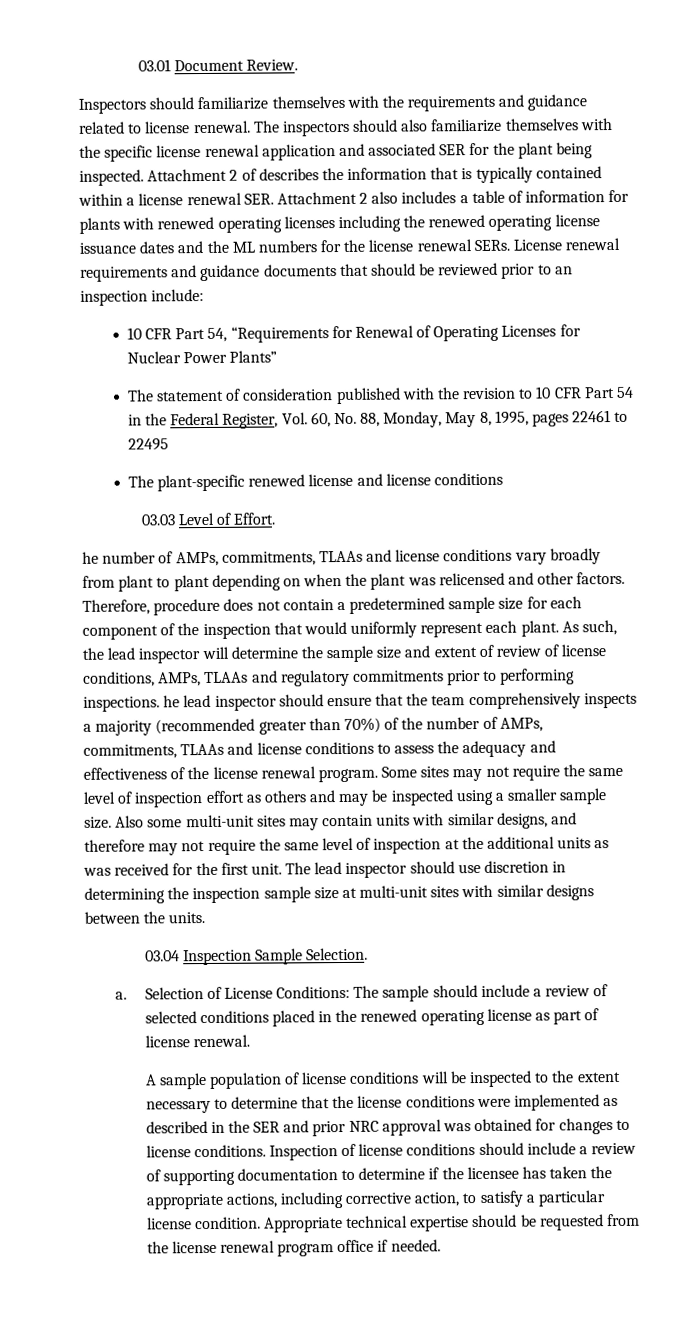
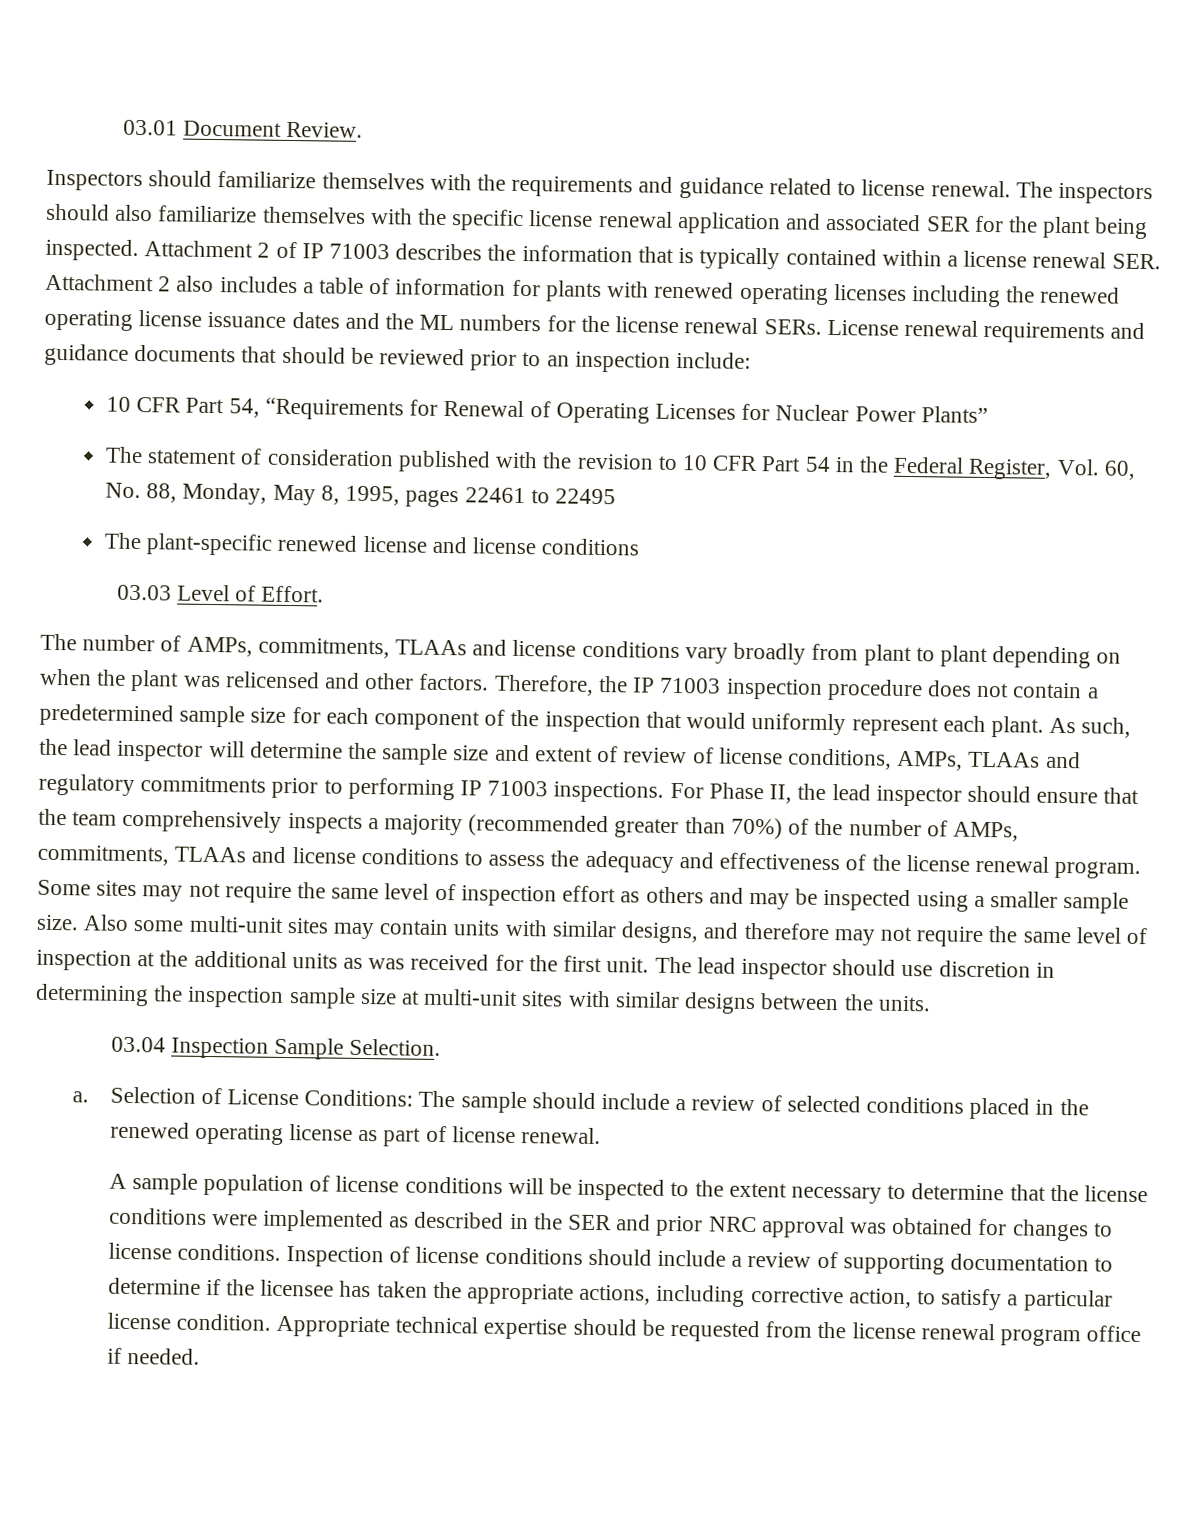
- Attachment 2 of describes the information that is typically contained within a license renewal SER. Attachment 2 also includes a table of information for plants with renewed operating licenses including the renewed operating license issuance dates and the ML numbers for the license renewal SERs.
+ Attachment 2 of IP 71003 describes the information that is typically contained within a license renewal SER. Attachment 2 also includes a table of information for plants with renewed operating licenses including the renewed operating license issuance dates and the ML numbers for the license renewal SERs.
- he number of AMPs, commitments, TLAAs and license conditions vary broadly from plant to plant depending on when the plant was relicensed and other factors.
+ The number of AMPs, commitments, TLAAs and license conditions vary broadly from plant to plant depending on when the plant was relicensed and other factors.
- Therefore, procedure does not contain a predetermined sample size for each component of the inspection that would uniformly represent each plant.
+ Therefore, the IP 71003 inspection procedure does not contain a predetermined sample size for each component of the inspection that would uniformly represent each plant.
- As such, the lead inspector will determine the sample size and extent of review of license conditions, AMPs, TLAAs and regulatory commitments prior to performing inspections. he lead inspector should ensure that the team comprehensively inspects a majority (recommended greater than 70%) of the number of AMPs, commitments, TLAAs and license conditions to assess the adequacy and effectiveness of the license renewal program.
+ As such, the lead inspector will determine the sample size and extent of review of license conditions, AMPs, TLAAs and regulatory commitments prior to performing IP 71003 inspections. For Phase II, the lead inspector should ensure that the team comprehensively inspects a majority (recommended greater than 70%) of the number of AMPs, commitments, TLAAs and license conditions to assess the adequacy and effectiveness of the license renewal program.

